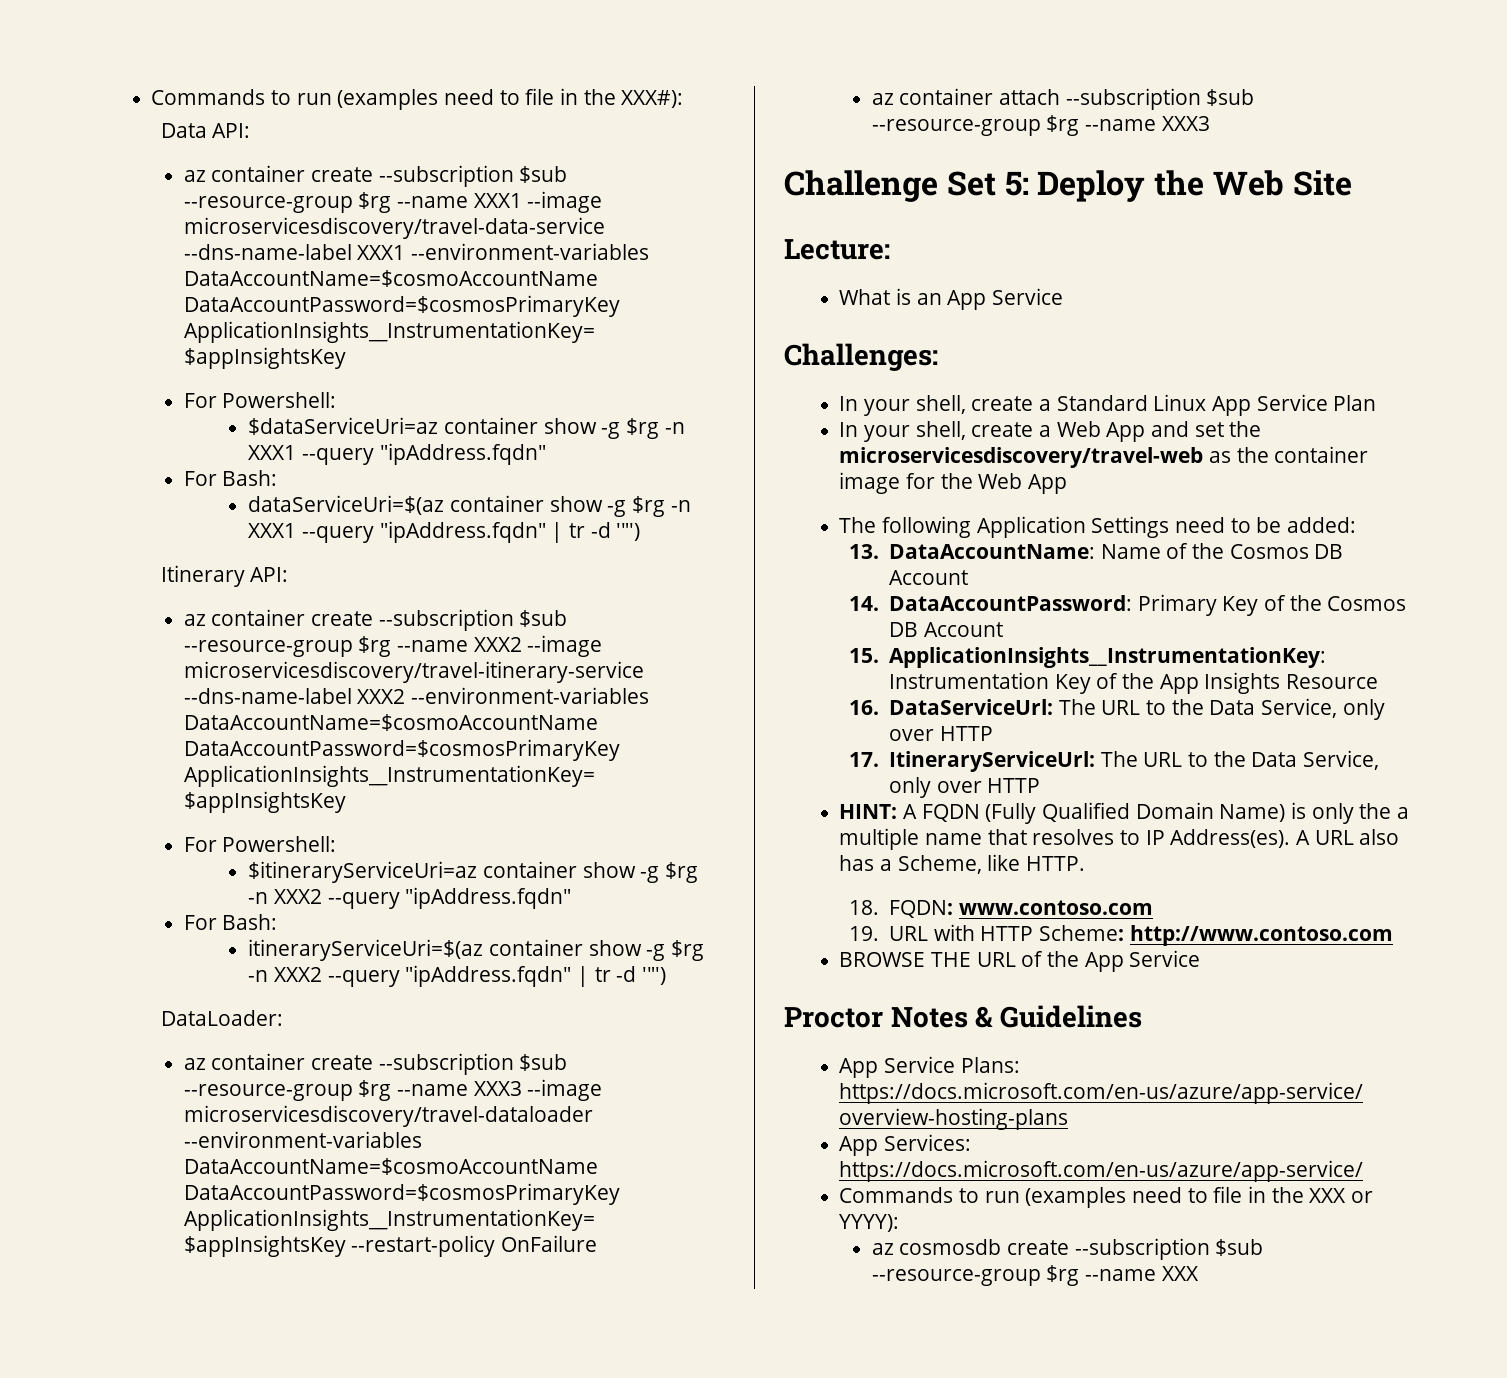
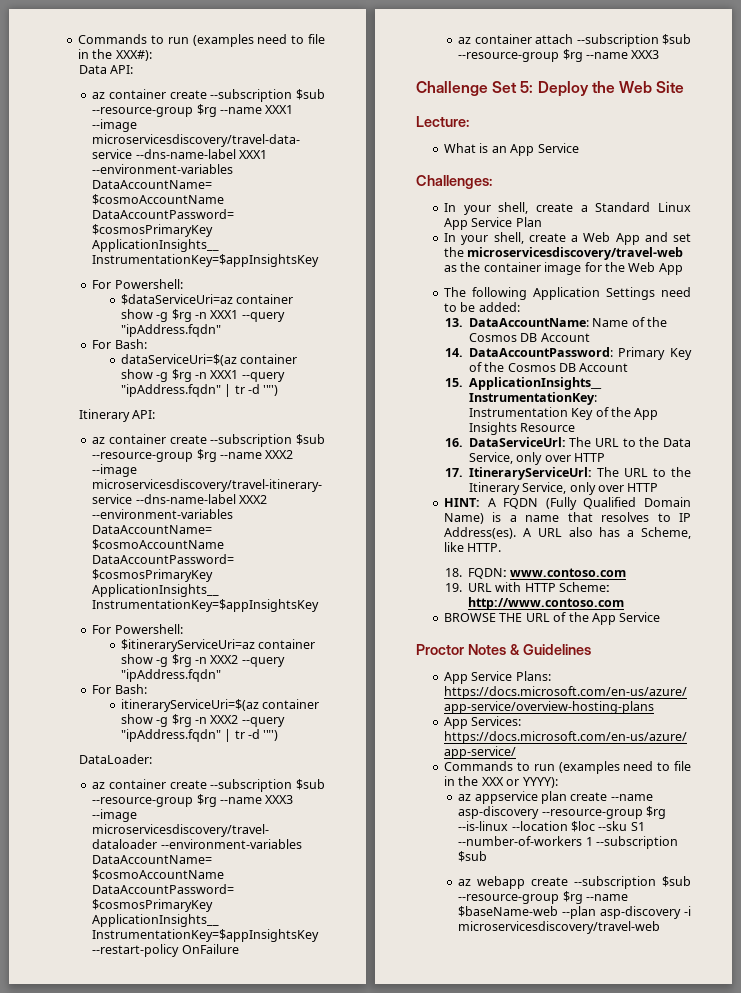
- 17. ItineraryServiceUrl: The URL to the Data Service, only over HTTP
+ 17. ItineraryServiceUrl: The URL to the Itinerary Service, only over HTTP
- HINT: A FQDN (Fully Qualified Domain Name) is only the a multiple name that resolves to IP Address(es).
+ HINT: A FQDN (Fully Qualified Domain Name) is a name that resolves to IP Address(es).
- az cosmosdb create --subscription $sub --resource-group $rg --name XXX
+ az appservice plan create --name asp-discovery --resource-group $rg --is-linux --location $loc --sku S1 --number-of-workers 1 --subscription $sub
+ az webapp create --subscription $sub --resource-group $rg --name $baseName-web --plan asp-discovery -i microservicesdiscovery/travel-web

